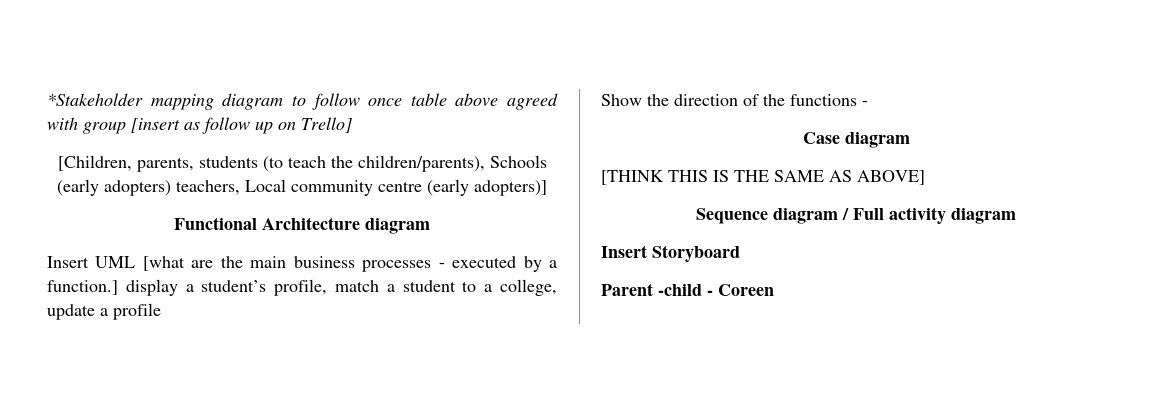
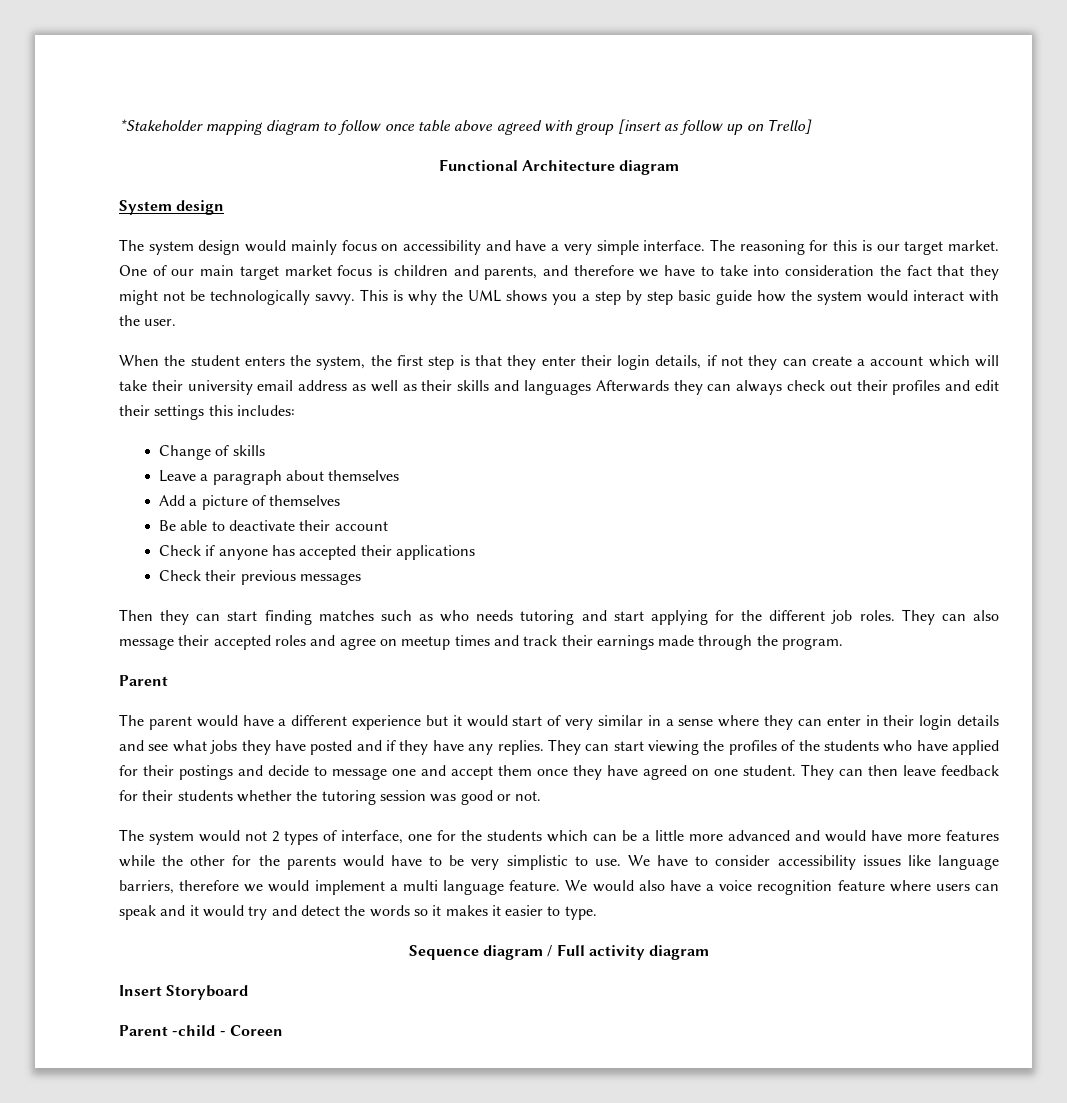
- [Children, parents, students (to teach the children/parents), Schools (early adopters) teachers, Local community centre (early adopters)]
  Functional Architecture diagram
- Insert UML [what are the main business processes - executed by a function.] display a student’s profile, match a student to a college, update a profile
- Show the direction of the functions -
- Case diagram
- [THINK THIS IS THE SAME AS ABOVE]
+ System design
+ The system design would mainly focus on accessibility and have a very simple interface. The reasoning for this is our target market. One of our main target market focus is children and parents, and therefore we have to take into consideration the fact that they might not be technologically savvy. This is why the UML shows you a step by step basic guide how the system would interact with the user.
+ When the student enters the system, the first step is that they enter their login details, if not they can create a account which will take their university email address as well as their skills and languages Afterwards they can always check out their profiles and edit their settings this includes:
+ Change of skills
+ Leave a paragraph about themselves
+ Add a picture of themselves
+ Be able to deactivate their account
+ Check if anyone has accepted their applications
+ Check their previous messages
+ Then they can start finding matches such as who needs tutoring and start applying for the different job roles. They can also message their accepted roles and agree on meetup times and track their earnings made through the program.
+ Parent
+ The parent would have a different experience but it would start of very similar in a sense where they can enter in their login details and see what jobs they have posted and if they have any replies. They can start viewing the profiles of the students who have applied for their postings and decide to message one and accept them once they have agreed on one student. They can then leave feedback for their students whether the tutoring session was good or not.
+ The system would not 2 types of interface, one for the students which can be a little more advanced and would have more features while the other for the parents would have to be very simplistic to use. We have to consider accessibility issues like language barriers, therefore we would implement a multi language feature. We would also have a voice recognition feature where users can speak and it would try and detect the words so it makes it easier to type.

